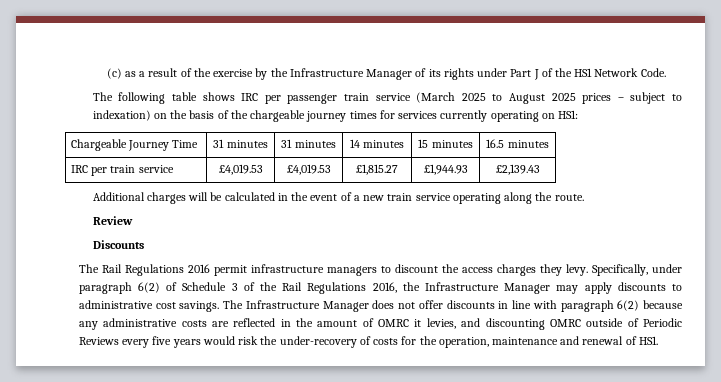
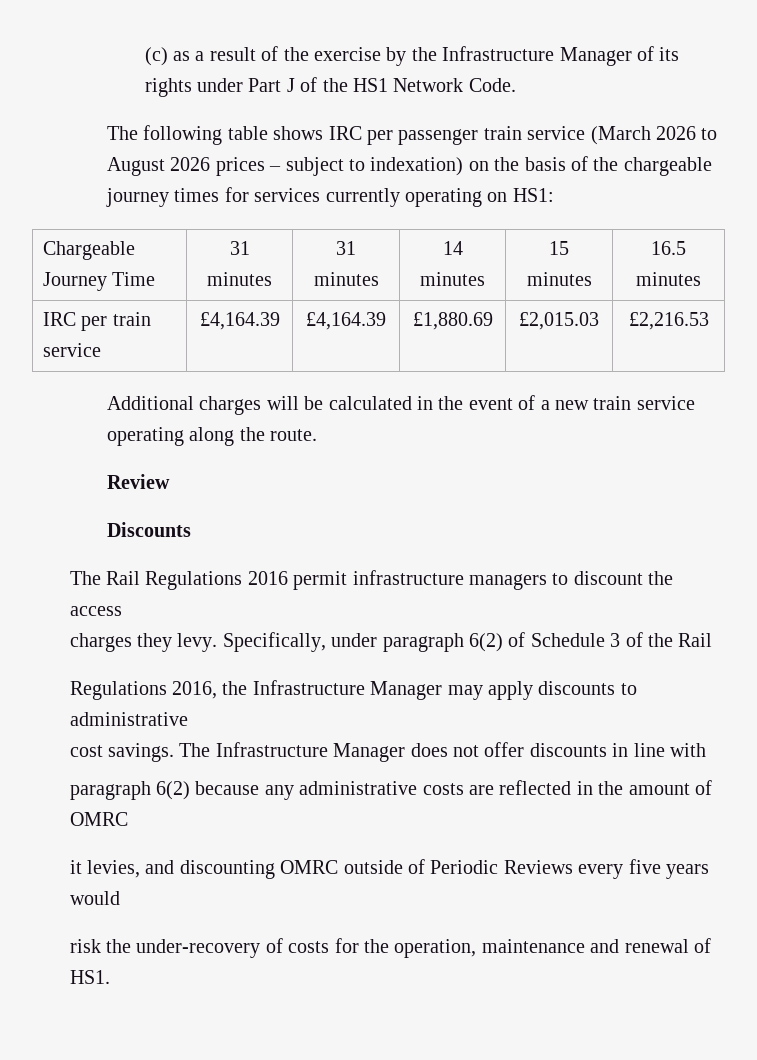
- The following table shows IRC per passenger train service (March 2025 to August 2025 prices – subject to indexation) on the basis of the chargeable journey times for services currently operating on HS1:
+ The following table shows IRC per passenger train service (March 2026 to August 2026 prices – subject to indexation) on the basis of the chargeable journey times for services currently operating on HS1:
- IRC per train service | £4,019.53 | £4,019.53 | £1,815.27 | £1,944.93 | £2,139.43
+ IRC per train service | £4,164.39 | £4,164.39 | £1,880.69 | £2,015.03 | £2,216.53
- The Rail Regulations 2016 permit infrastructure managers to discount the access charges they levy.
+ The Rail Regulations 2016 permit infrastructure managers to discount the access
+ charges they levy.
- Specifically, under paragraph 6(2) of Schedule 3 of the Rail Regulations 2016, the Infrastructure Manager may apply discounts to administrative cost savings.
+ Specifically, under paragraph 6(2) of Schedule 3 of the Rail
+ Regulations 2016, the Infrastructure Manager may apply discounts to administrative
+ cost savings.
- The Infrastructure Manager does not offer discounts in line with paragraph 6(2) because any administrative costs are reflected in the amount of OMRC it levies, and discounting OMRC outside of Periodic Reviews every five years would risk the under-recovery of costs for the operation, maintenance and renewal of HS1.
+ The Infrastructure Manager does not offer discounts in line with
+ paragraph 6(2) because any administrative costs are reflected in the amount of OMRC
+ it levies, and discounting OMRC outside of Periodic Reviews every five years would
+ risk the under-recovery of costs for the operation, maintenance and renewal of HS1.

